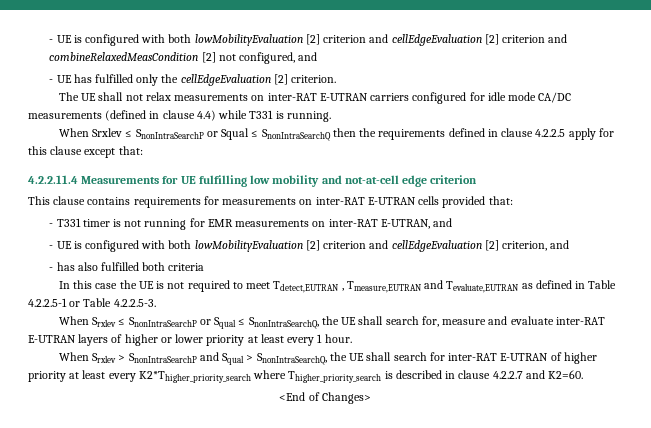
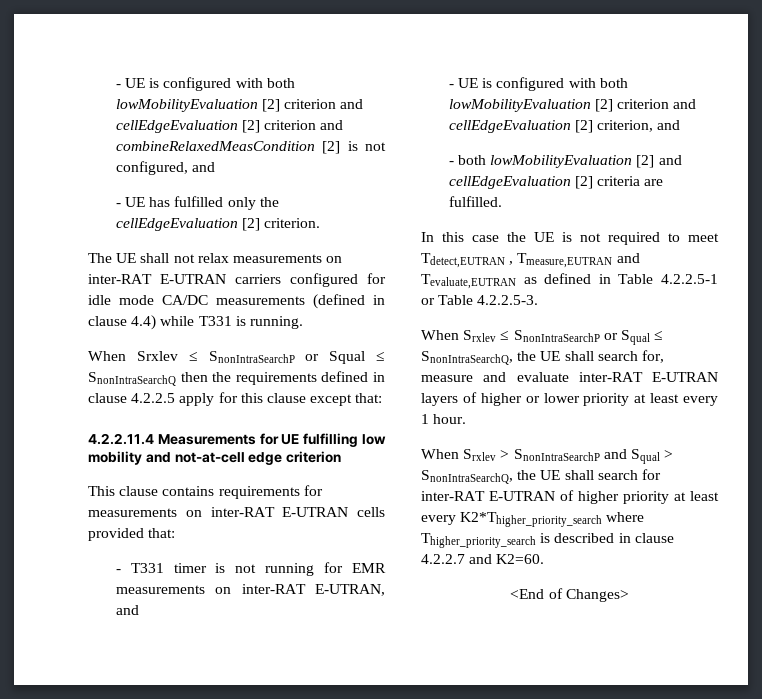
- - UE is configured with both lowMobilityEvaluation [2] criterion and cellEdgeEvaluation [2] criterion and combineRelaxedMeasCondition [2] not configured, and
+ - UE is configured with both lowMobilityEvaluation [2] criterion and cellEdgeEvaluation [2] criterion and combineRelaxedMeasCondition [2] is not configured, and
- - has also fulfilled both criteria
+ - both lowMobilityEvaluation [2] and cellEdgeEvaluation [2] criteria are fulfilled.

